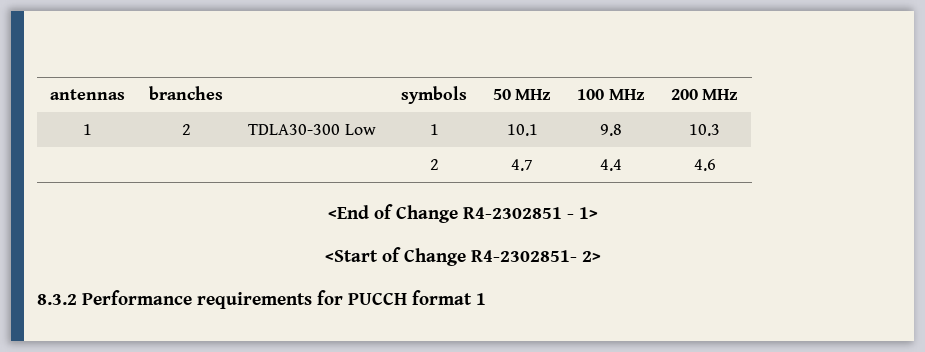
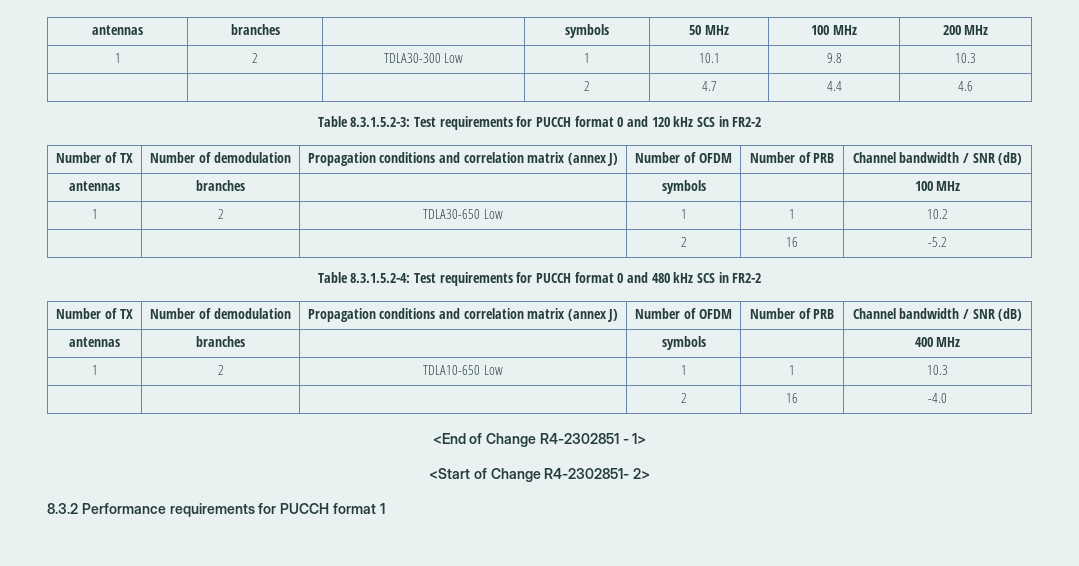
+ Table 8.3.1.5.2-3: Test requirements for PUCCH format 0 and 120 kHz SCS in FR2-2
+ Number of TX | Number of demodulation | Propagation conditions and correlation matrix (annex J) | Number of OFDM | Number of PRB | Channel bandwidth / SNR (dB)
+ antennas | branches | | symbols | | 100 MHz
+ 1 | 2 | TDLA30-650 Low | 1 | 1 | 10.2
+ | | | 2 | 16 | -5.2
+ Table 8.3.1.5.2-4: Test requirements for PUCCH format 0 and 480 kHz SCS in FR2-2
+ Number of TX | Number of demodulation | Propagation conditions and correlation matrix (annex J) | Number of OFDM | Number of PRB | Channel bandwidth / SNR (dB)
+ antennas | branches | | symbols | | 400 MHz
+ 1 | 2 | TDLA10-650 Low | 1 | 1 | 10.3
+ | | | 2 | 16 | -4.0

